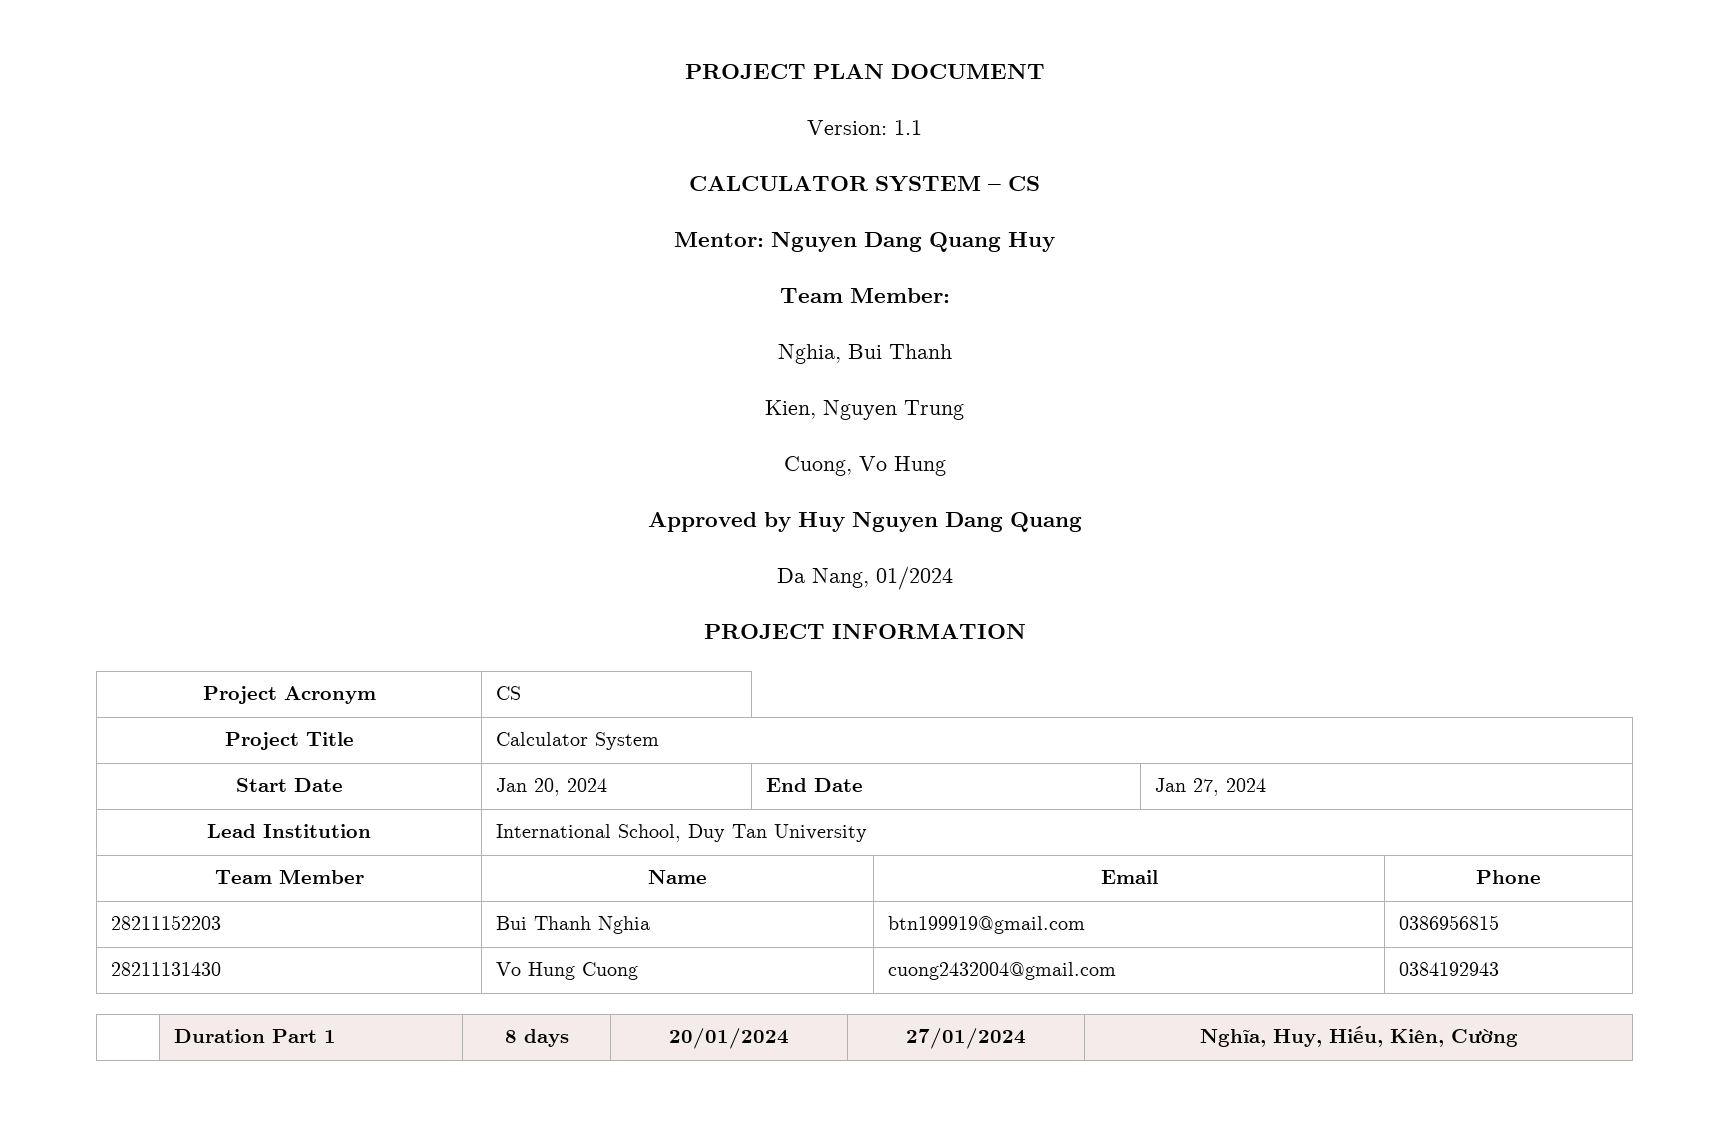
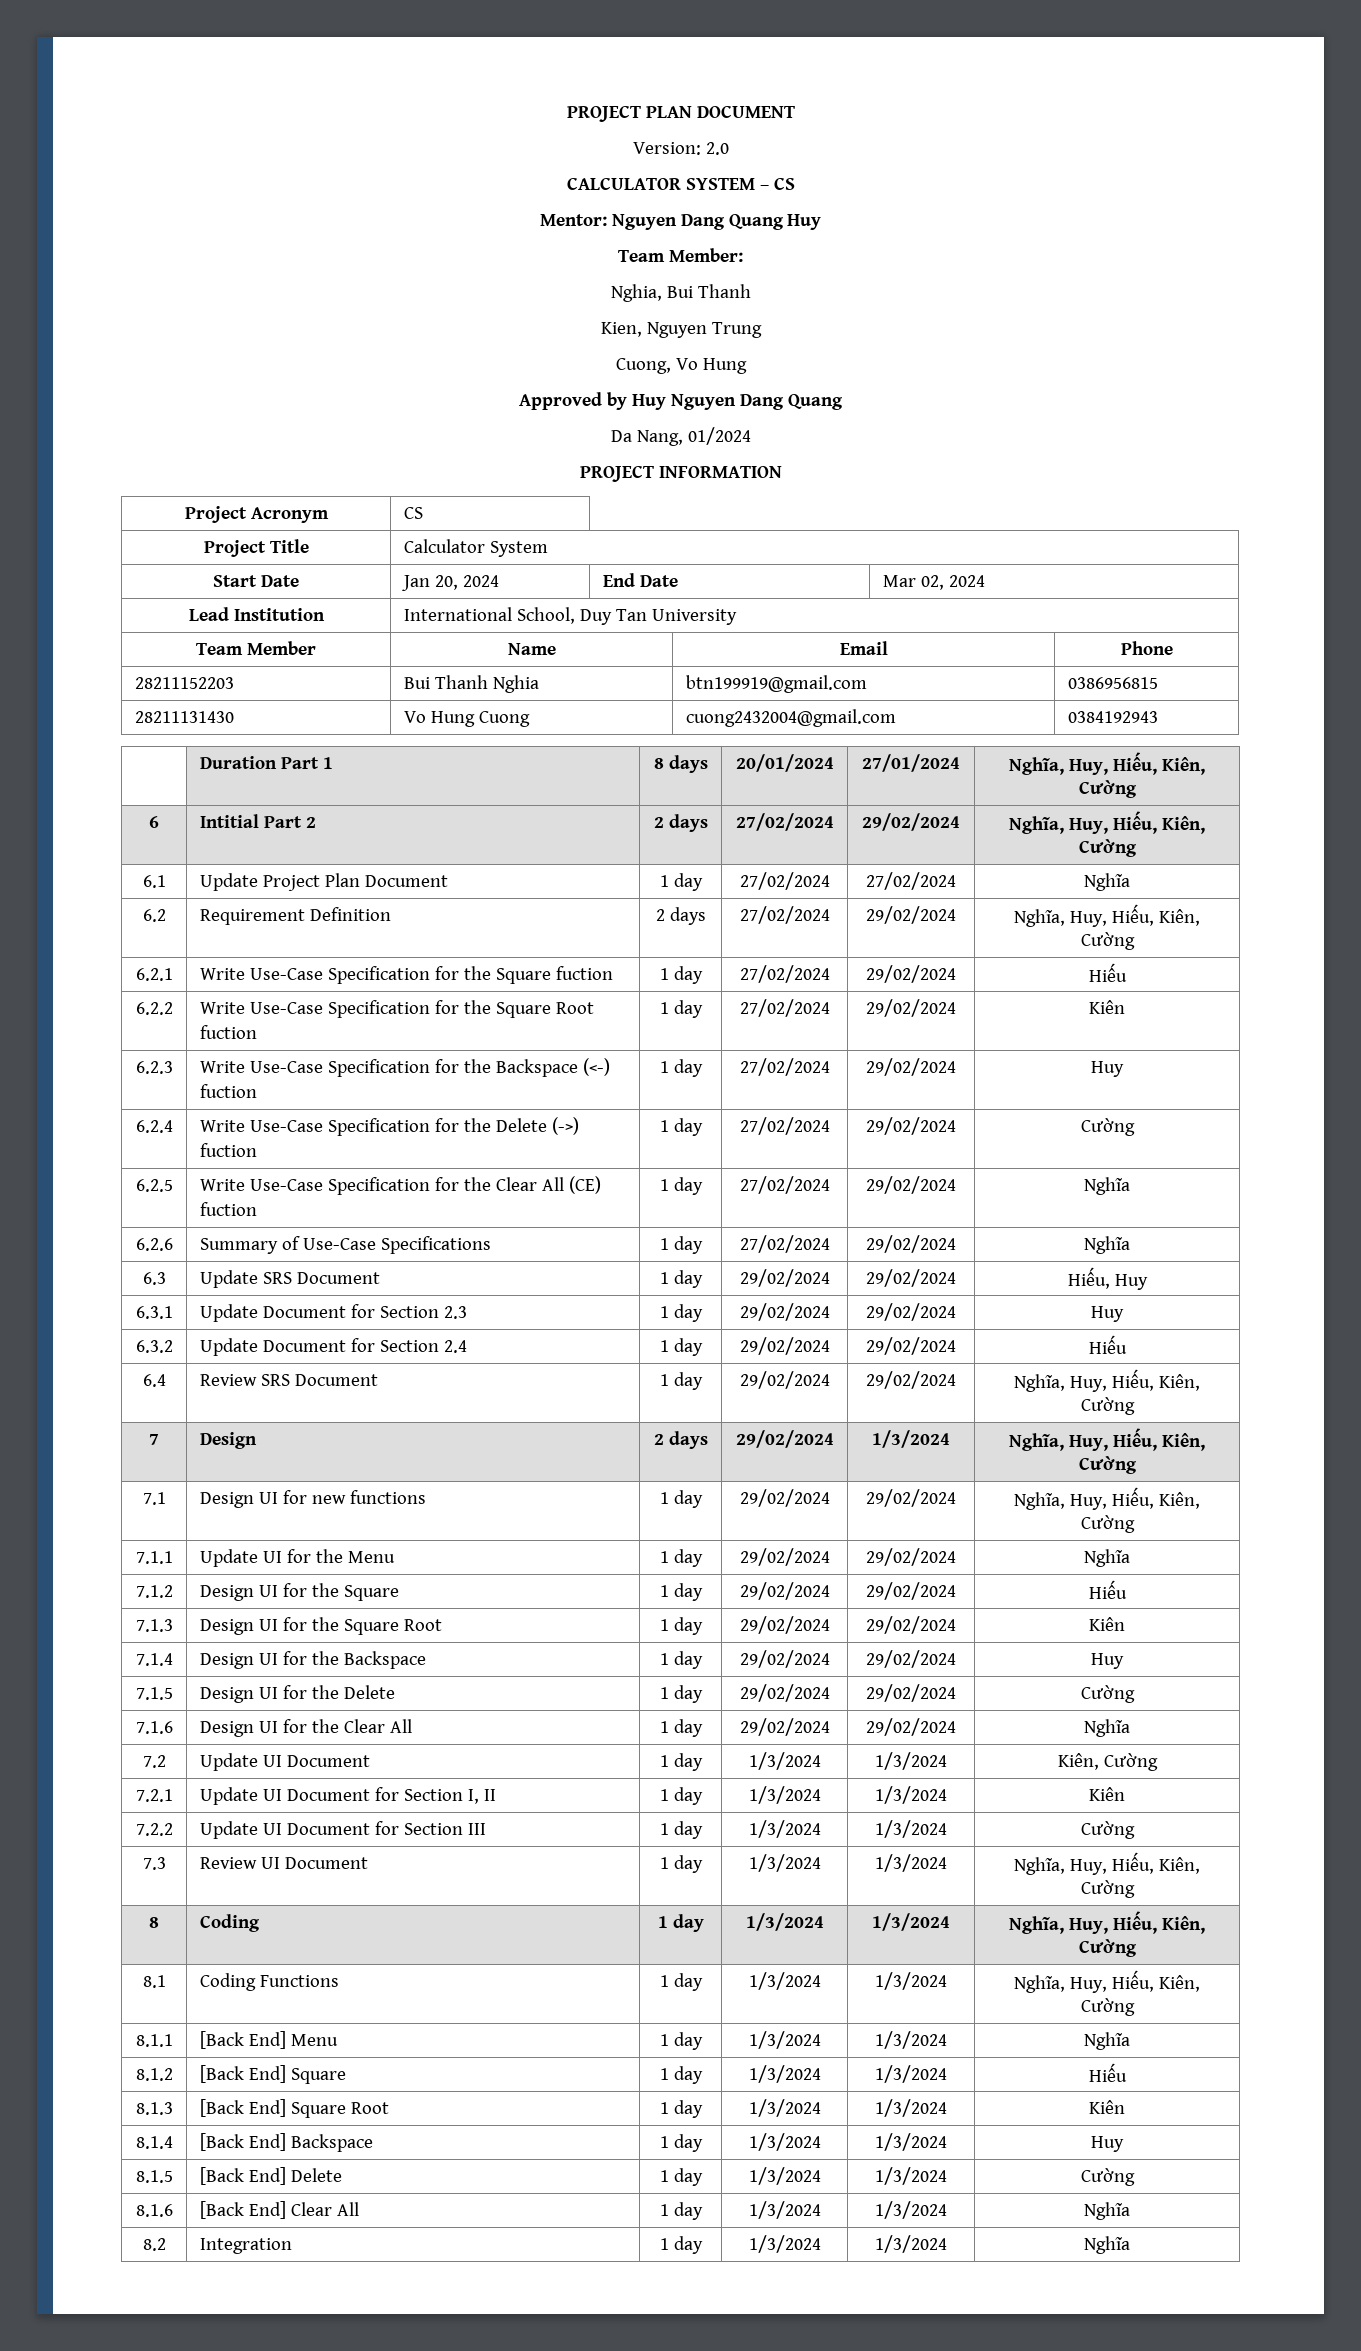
- Version: 1.1
+ Version: 2.0
- Start Date | Jan 20, 2024 | End Date | Jan 27, 2024
+ Start Date | Jan 20, 2024 | End Date | Mar 02, 2024
+ 6 | Intitial Part 2 | 2 days | 27/02/2024 | 29/02/2024 | Nghĩa, Huy, Hiếu, Kiên, Cường
+ 6.1 | Update Project Plan Document | 1 day | 27/02/2024 | 27/02/2024 | Nghĩa
+ 6.2 | Requirement Definition | 2 days | 27/02/2024 | 29/02/2024 | Nghĩa, Huy, Hiếu, Kiên, Cường
+ 6.2.1 | Write Use-Case Specification for the Square fuction | 1 day | 27/02/2024 | 29/02/2024 | Hiếu
+ 6.2.2 | Write Use-Case Specification for the Square Root fuction | 1 day | 27/02/2024 | 29/02/2024 | Kiên
+ 6.2.3 | Write Use-Case Specification for the Backspace (<-) fuction | 1 day | 27/02/2024 | 29/02/2024 | Huy
+ 6.2.4 | Write Use-Case Specification for the Delete (->) fuction | 1 day | 27/02/2024 | 29/02/2024 | Cường
+ 6.2.5 | Write Use-Case Specification for the Clear All (CE) fuction | 1 day | 27/02/2024 | 29/02/2024 | Nghĩa
+ 6.2.6 | Summary of Use-Case Specifications | 1 day | 27/02/2024 | 29/02/2024 | Nghĩa
+ 6.3 | Update SRS Document | 1 day | 29/02/2024 | 29/02/2024 | Hiếu, Huy
+ 6.3.1 | Update Document for Section 2.3 | 1 day | 29/02/2024 | 29/02/2024 | Huy
+ 6.3.2 | Update Document for Section 2.4 | 1 day | 29/02/2024 | 29/02/2024 | Hiếu
+ 6.4 | Review SRS Document | 1 day | 29/02/2024 | 29/02/2024 | Nghĩa, Huy, Hiếu, Kiên, Cường
+ 7 | Design | 2 days | 29/02/2024 | 1/3/2024 | Nghĩa, Huy, Hiếu, Kiên, Cường
+ 7.1 | Design UI for new functions | 1 day | 29/02/2024 | 29/02/2024 | Nghĩa, Huy, Hiếu, Kiên, Cường
+ 7.1.1 | Update UI for the Menu | 1 day | 29/02/2024 | 29/02/2024 | Nghĩa
+ 7.1.2 | Design UI for the Square | 1 day | 29/02/2024 | 29/02/2024 | Hiếu
+ 7.1.3 | Design UI for the Square Root | 1 day | 29/02/2024 | 29/02/2024 | Kiên
+ 7.1.4 | Design UI for the Backspace | 1 day | 29/02/2024 | 29/02/2024 | Huy
+ 7.1.5 | Design UI for the Delete | 1 day | 29/02/2024 | 29/02/2024 | Cường
+ 7.1.6 | Design UI for the Clear All | 1 day | 29/02/2024 | 29/02/2024 | Nghĩa
+ 7.2 | Update UI Document | 1 day | 1/3/2024 | 1/3/2024 | Kiên, Cường
+ 7.2.1 | Update UI Document for Section I, II | 1 day | 1/3/2024 | 1/3/2024 | Kiên
+ 7.2.2 | Update UI Document for Section III | 1 day | 1/3/2024 | 1/3/2024 | Cường
+ 7.3 | Review UI Document | 1 day | 1/3/2024 | 1/3/2024 | Nghĩa, Huy, Hiếu, Kiên, Cường
+ 8 | Coding | 1 day | 1/3/2024 | 1/3/2024 | Nghĩa, Huy, Hiếu, Kiên, Cường
+ 8.1 | Coding Functions | 1 day | 1/3/2024 | 1/3/2024 | Nghĩa, Huy, Hiếu, Kiên, Cường
+ 8.1.1 | [Back End] Menu | 1 day | 1/3/2024 | 1/3/2024 | Nghĩa
+ 8.1.2 | [Back End] Square | 1 day | 1/3/2024 | 1/3/2024 | Hiếu
+ 8.1.3 | [Back End] Square Root | 1 day | 1/3/2024 | 1/3/2024 | Kiên
+ 8.1.4 | [Back End] Backspace | 1 day | 1/3/2024 | 1/3/2024 | Huy
+ 8.1.5 | [Back End] Delete | 1 day | 1/3/2024 | 1/3/2024 | Cường
+ 8.1.6 | [Back End] Clear All | 1 day | 1/3/2024 | 1/3/2024 | Nghĩa
+ 8.2 | Integration | 1 day | 1/3/2024 | 1/3/2024 | Nghĩa

